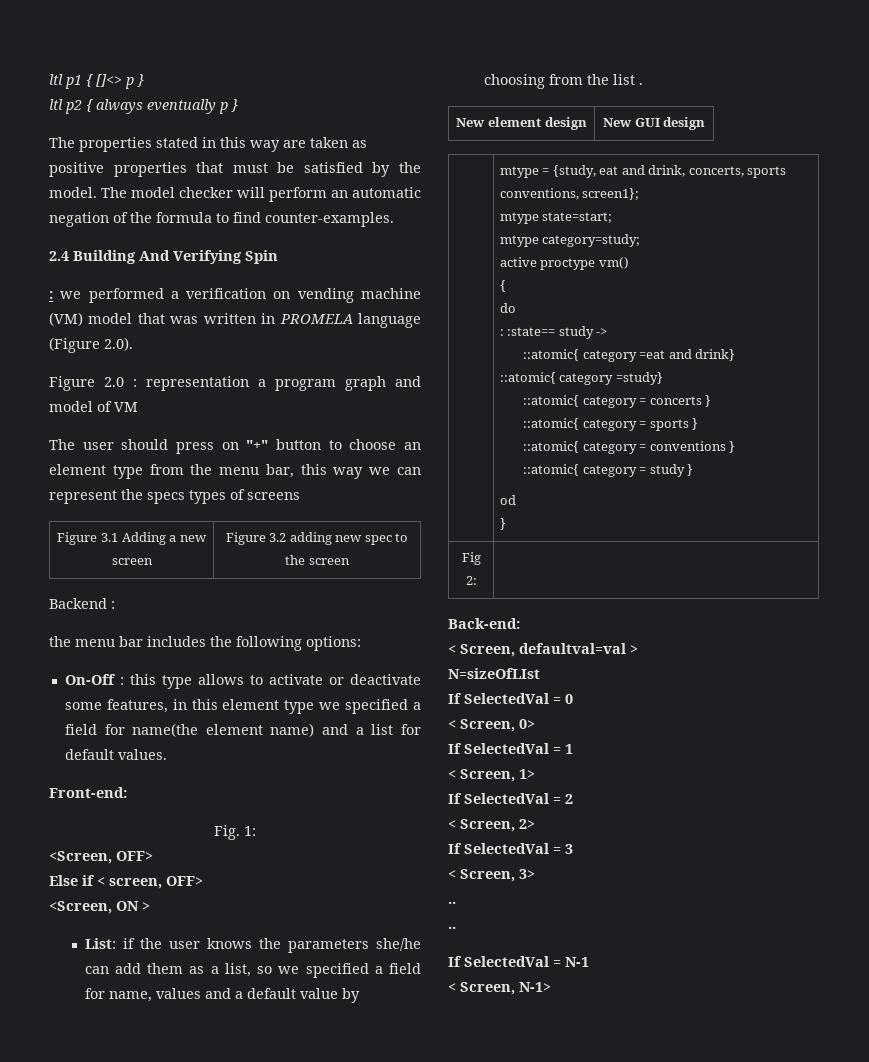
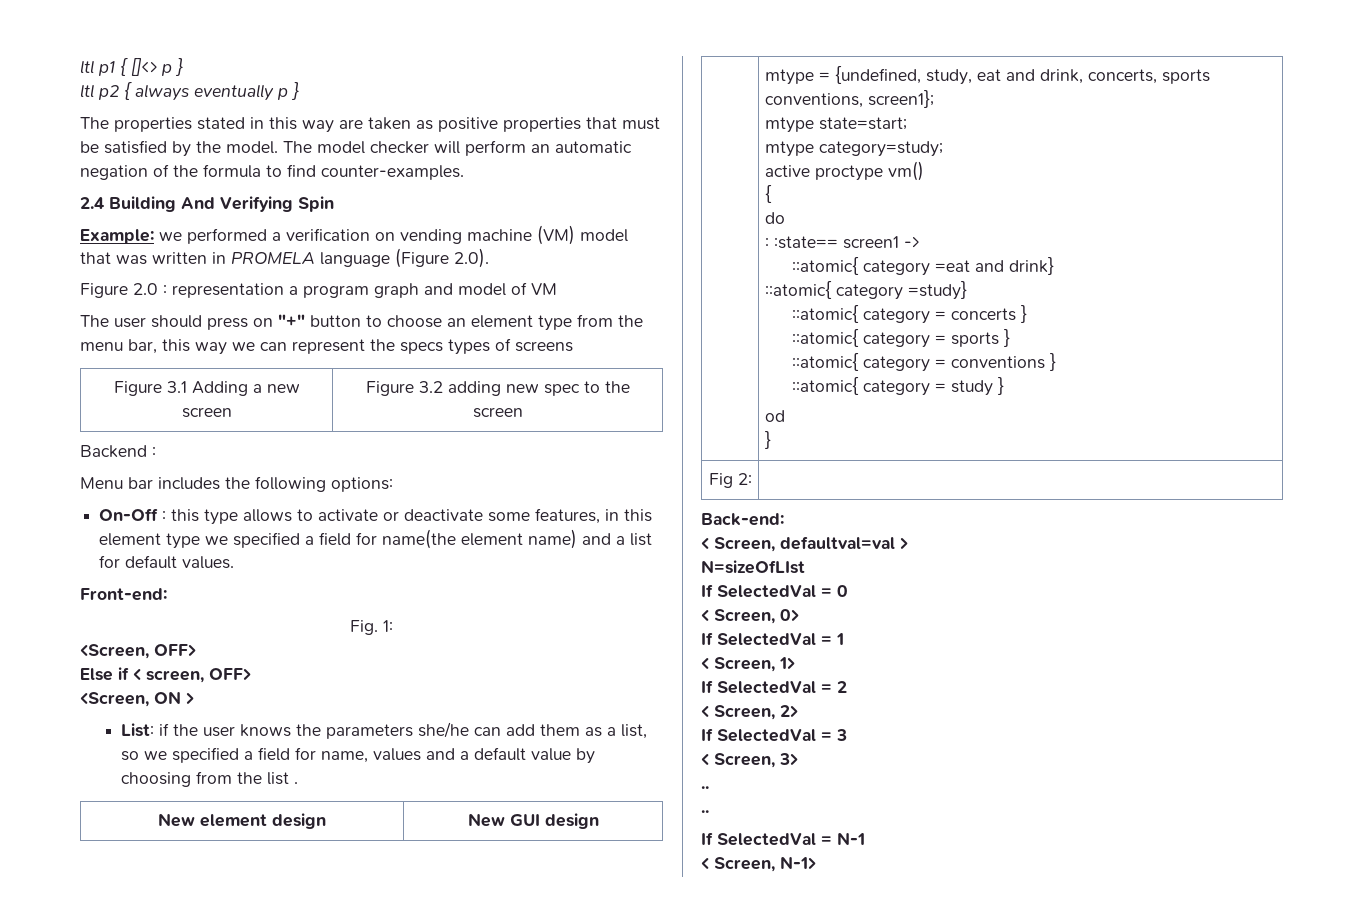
- : we performed a verification on vending machine (VM) model that was written in PROMELA language (Figure 2.0).
+ Example: we performed a verification on vending machine (VM) model that was written in PROMELA language (Figure 2.0).
- the menu bar includes the following options:
+ Menu bar includes the following options:
- mtype = {study, eat and drink, concerts, sports conventions, screen1};
+ mtype = {undefined, study, eat and drink, concerts, sports conventions, screen1};
- : :state== study ->
+ : :state== screen1 ->

